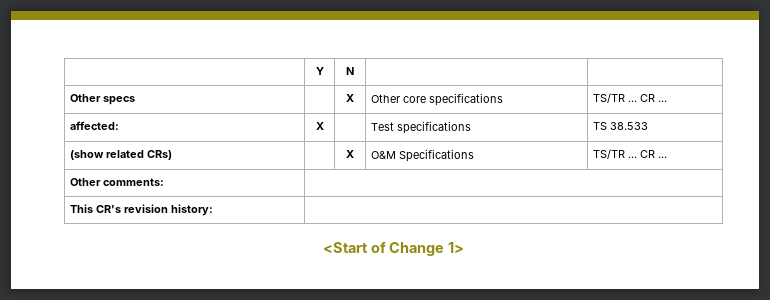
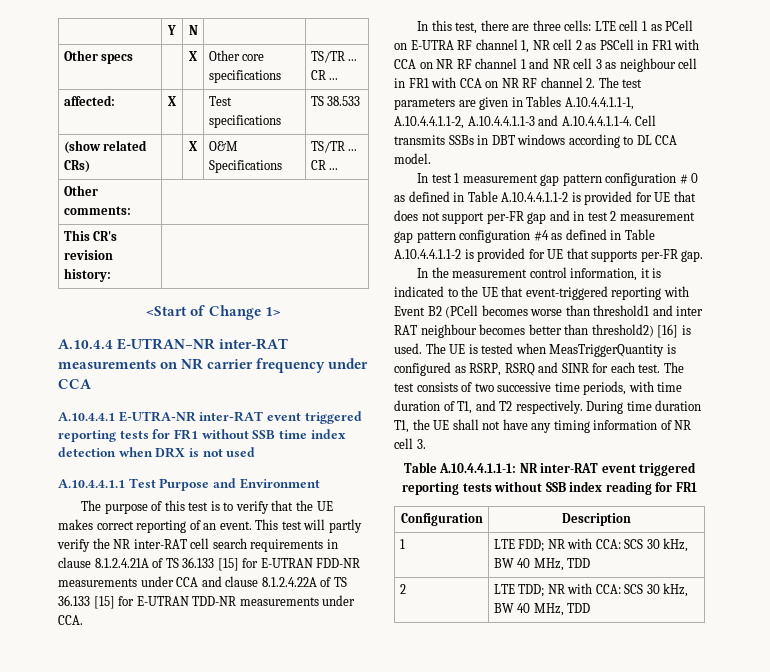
+ A.10.4.4 E-UTRAN−NR inter-RAT measurements on NR carrier frequency under CCA
+ A.10.4.4.1 E-UTRA-NR inter-RAT event triggered reporting tests for FR1 without SSB time index detection when DRX is not used
+ A.10.4.4.1.1 Test Purpose and Environment
+ The purpose of this test is to verify that the UE makes correct reporting of an event. This test will partly verify the NR inter-RAT cell search requirements in clause 8.1.2.4.21A of TS 36.133 [15] for E-UTRAN FDD-NR measurements under CCA and clause 8.1.2.4.22A of TS 36.133 [15] for E-UTRAN TDD-NR measurements under CCA.
+ In this test, there are three cells: LTE cell 1 as PCell on E-UTRA RF channel 1, NR cell 2 as PSCell in FR1 with CCA on NR RF channel 1 and NR cell 3 as neighbour cell in FR1 with CCA on NR RF channel 2. The test parameters are given in Tables A.10.4.4.1.1-1, A.10.4.4.1.1-2, A.10.4.4.1.1-3 and A.10.4.4.1.1-4. Cell transmits SSBs in DBT windows according to DL CCA model.
+ In test 1 measurement gap pattern configuration # 0 as defined in Table A.10.4.4.1.1-2 is provided for UE that does not support per-FR gap and in test 2 measurement gap pattern configuration #4 as defined in Table A.10.4.4.1.1-2 is provided for UE that supports per-FR gap.
+ In the measurement control information, it is indicated to the UE that event-triggered reporting with Event B2 (PCell becomes worse than threshold1 and inter RAT neighbour becomes better than threshold2) [16] is used. The UE is tested when MeasTriggerQuantity is configured as RSRP, RSRQ and SINR for each test. The test consists of two successive time periods, with time duration of T1, and T2 respectively. During time duration T1, the UE shall not have any timing information of NR cell 3.
+ Table A.10.4.4.1.1-1: NR inter-RAT event triggered reporting tests without SSB index reading for FR1
+ Configuration | Description
+ 1 | LTE FDD; NR with CCA: SCS 30 kHz, BW 40 MHz, TDD
+ 2 | LTE TDD; NR with CCA: SCS 30 kHz, BW 40 MHz, TDD

